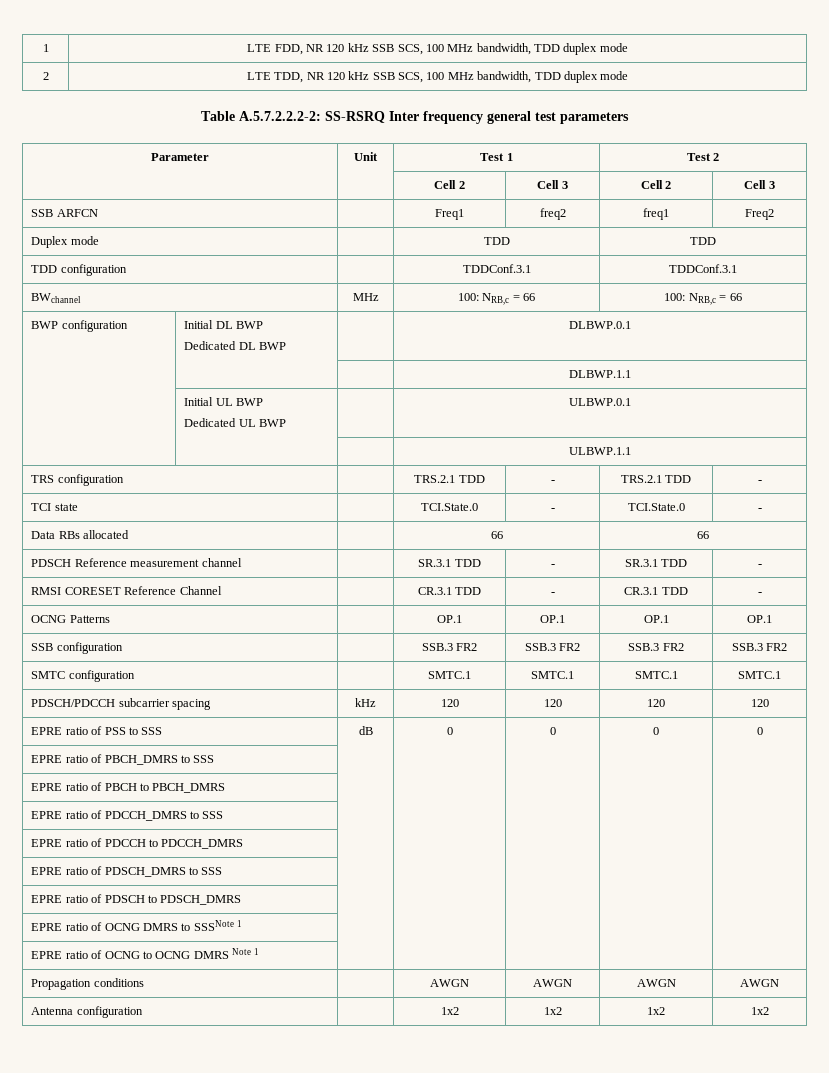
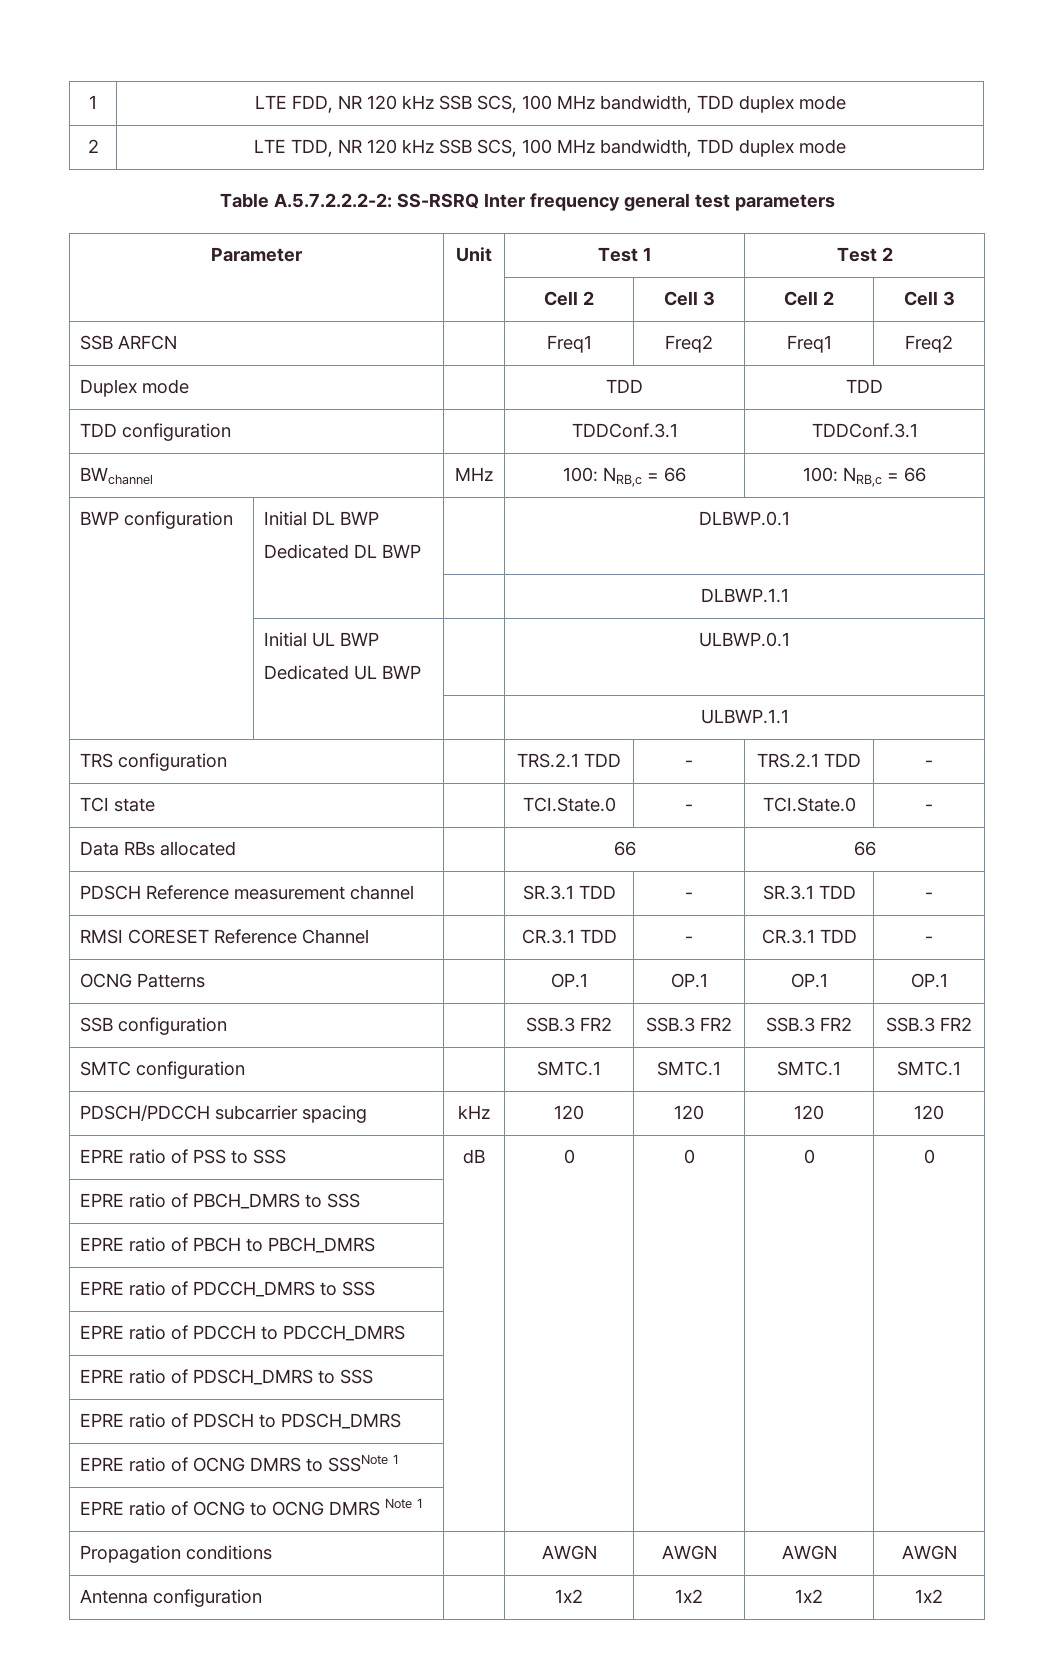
- SSB ARFCN | | Freq1 | freq2 | freq1 | Freq2
+ SSB ARFCN | | Freq1 | Freq2 | Freq1 | Freq2

